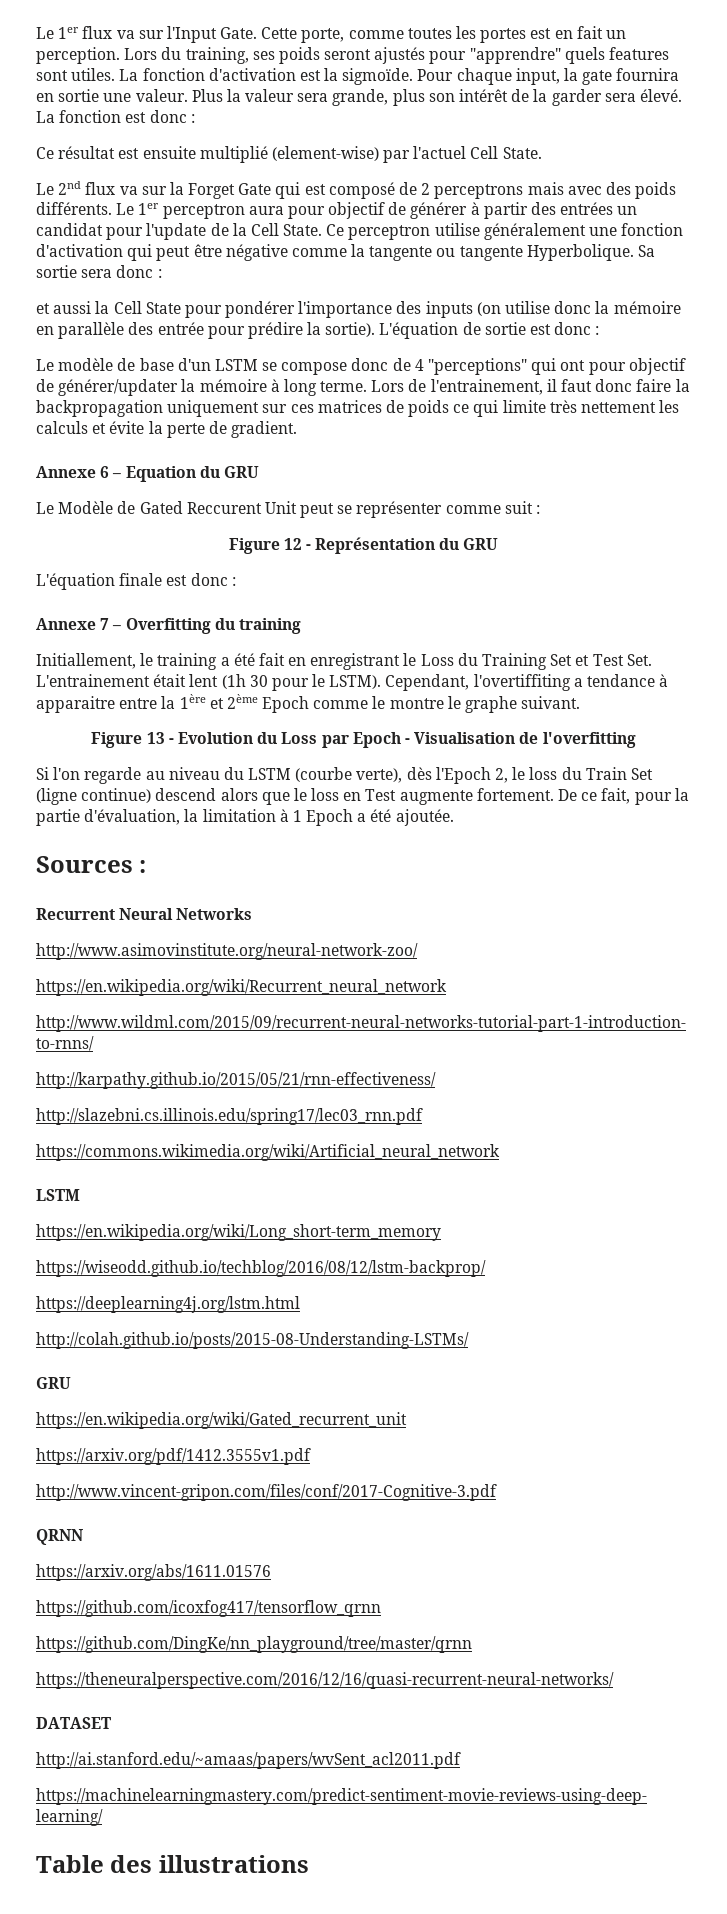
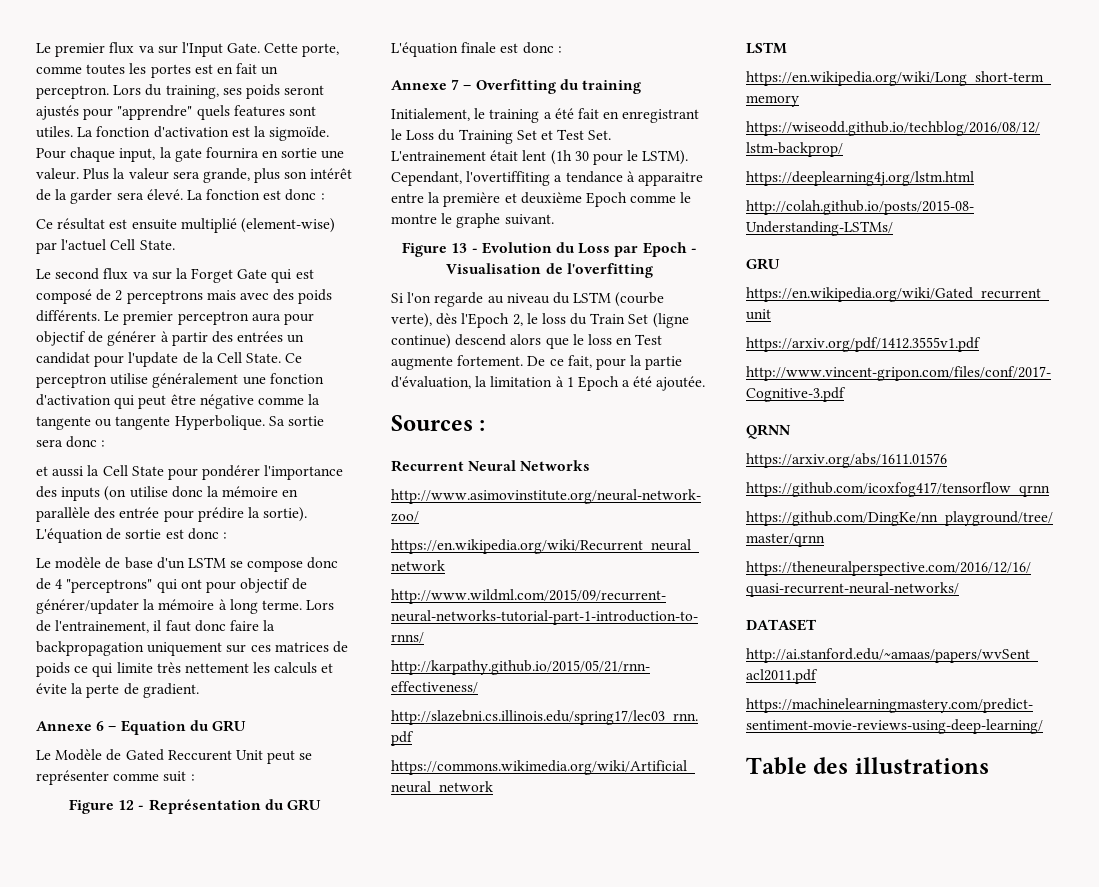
- Le 1er flux va sur l'Input Gate.
+ Le premier flux va sur l'Input Gate.
- Cette porte, comme toutes les portes est en fait un perception.
+ Cette porte, comme toutes les portes est en fait un perceptron.
- Le 2nd flux va sur la Forget Gate qui est composé de 2 perceptrons mais avec des poids différents.
+ Le second flux va sur la Forget Gate qui est composé de 2 perceptrons mais avec des poids différents.
- Le 1er perceptron aura pour objectif de générer à partir des entrées un candidat pour l'update de la Cell State.
+ Le premier perceptron aura pour objectif de générer à partir des entrées un candidat pour l'update de la Cell State.
- Le modèle de base d'un LSTM se compose donc de 4 "perceptions" qui ont pour objectif de générer/updater la mémoire à long terme.
+ Le modèle de base d'un LSTM se compose donc de 4 "perceptrons" qui ont pour objectif de générer/updater la mémoire à long terme.
- Initiallement, le training a été fait en enregistrant le Loss du Training Set et Test Set. L'entrainement était lent (1h 30 pour le LSTM).
+ Initialement, le training a été fait en enregistrant le Loss du Training Set et Test Set. L'entrainement était lent (1h 30 pour le LSTM).
- Cependant, l'overtiffiting a tendance à apparaitre entre la 1ère et 2ème Epoch comme le montre le graphe suivant.
+ Cependant, l'overtiffiting a tendance à apparaitre entre la première et deuxième Epoch comme le montre le graphe suivant.

